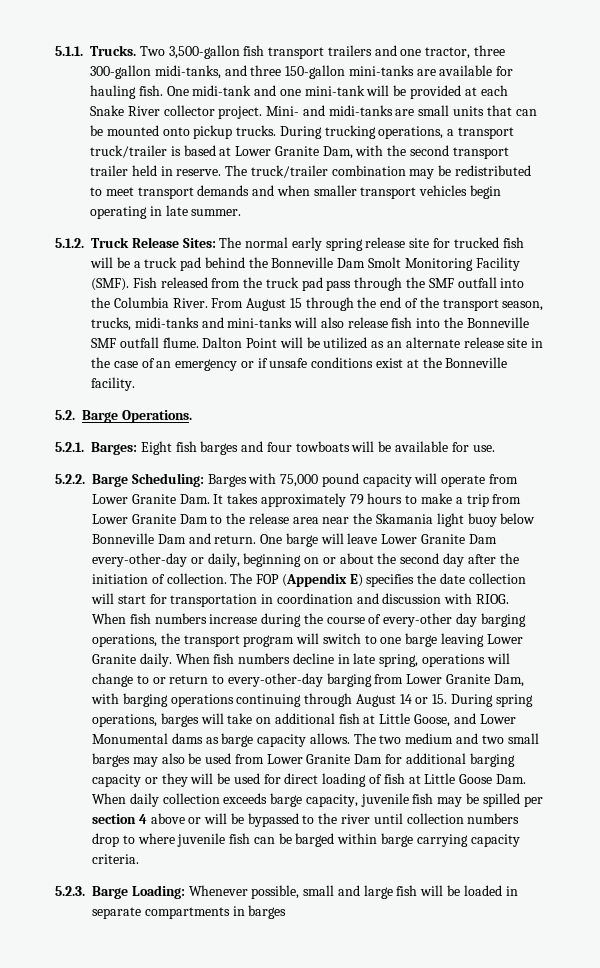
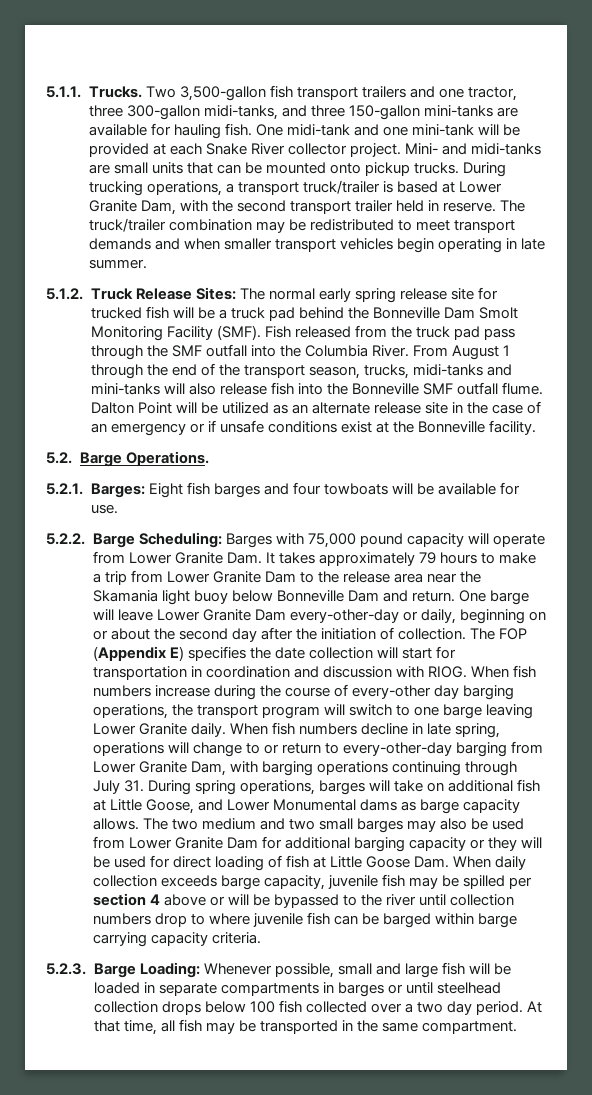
- From August 15 through the end of the transport season, trucks, midi-tanks and mini-tanks will also release fish into the Bonneville SMF outfall flume.
+ From August 1 through the end of the transport season, trucks, midi-tanks and mini-tanks will also release fish into the Bonneville SMF outfall flume.
- When fish numbers decline in late spring, operations will change to or return to every-other-day barging from Lower Granite Dam, with barging operations continuing through August 14 or 15. During spring operations, barges will take on additional fish at Little Goose, and Lower Monumental dams as barge capacity allows.
+ When fish numbers decline in late spring, operations will change to or return to every-other-day barging from Lower Granite Dam, with barging operations continuing through July 31. During spring operations, barges will take on additional fish at Little Goose, and Lower Monumental dams as barge capacity allows.
- 5.2.3. Barge Loading: Whenever possible, small and large fish will be loaded in separate compartments in barges
+ 5.2.3. Barge Loading: Whenever possible, small and large fish will be loaded in separate compartments in barges or until steelhead collection drops below 100 fish collected over a two day period. At that time, all fish may be transported in the same compartment.

